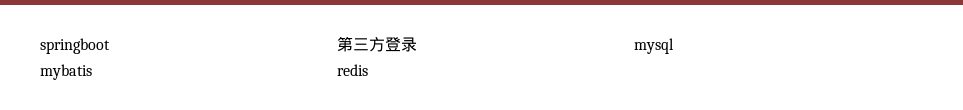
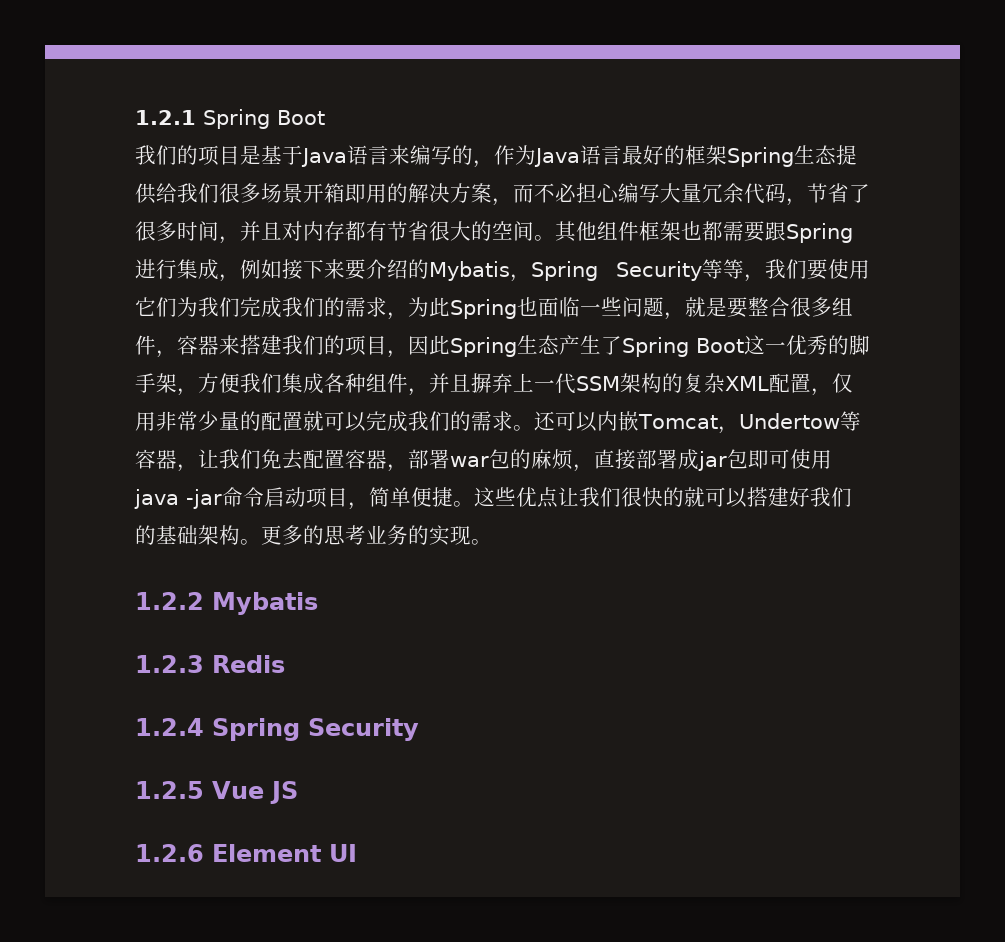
- springboot
- mybatis
- 第三方登录
- redis
- mysql
+ 1.2.1 Spring Boot
+ 我们的项目是基于Java语言来编写的，作为Java语言最好的框架Spring生态提供给我们很多场景开箱即用的解决方案，而不必担心编写大量冗余代码，节省了很多时间，并且对内存都有节省很大的空间。其他组件框架也都需要跟Spring进行集成，例如接下来要介绍的Mybatis，Spring Security等等，我们要使用它们为我们完成我们的需求，为此Spring也面临一些问题，就是要整合很多组件，容器来搭建我们的项目，因此Spring生态产生了Spring Boot这一优秀的脚手架，方便我们集成各种组件，并且摒弃上一代SSM架构的复杂XML配置，仅用非常少量的配置就可以完成我们的需求。还可以内嵌Tomcat，Undertow等容器，让我们免去配置容器，部署war包的麻烦，直接部署成jar包即可使用java -jar命令启动项目，简单便捷。这些优点让我们很快的就可以搭建好我们的基础架构。更多的思考业务的实现。
+ 1.2.2 Mybatis
+ 1.2.3 Redis
+ 1.2.4 Spring Security
+ 1.2.5 Vue JS
+ 1.2.6 Element UI

